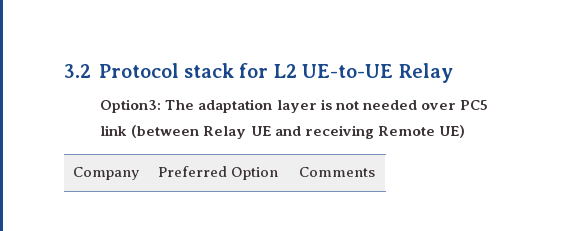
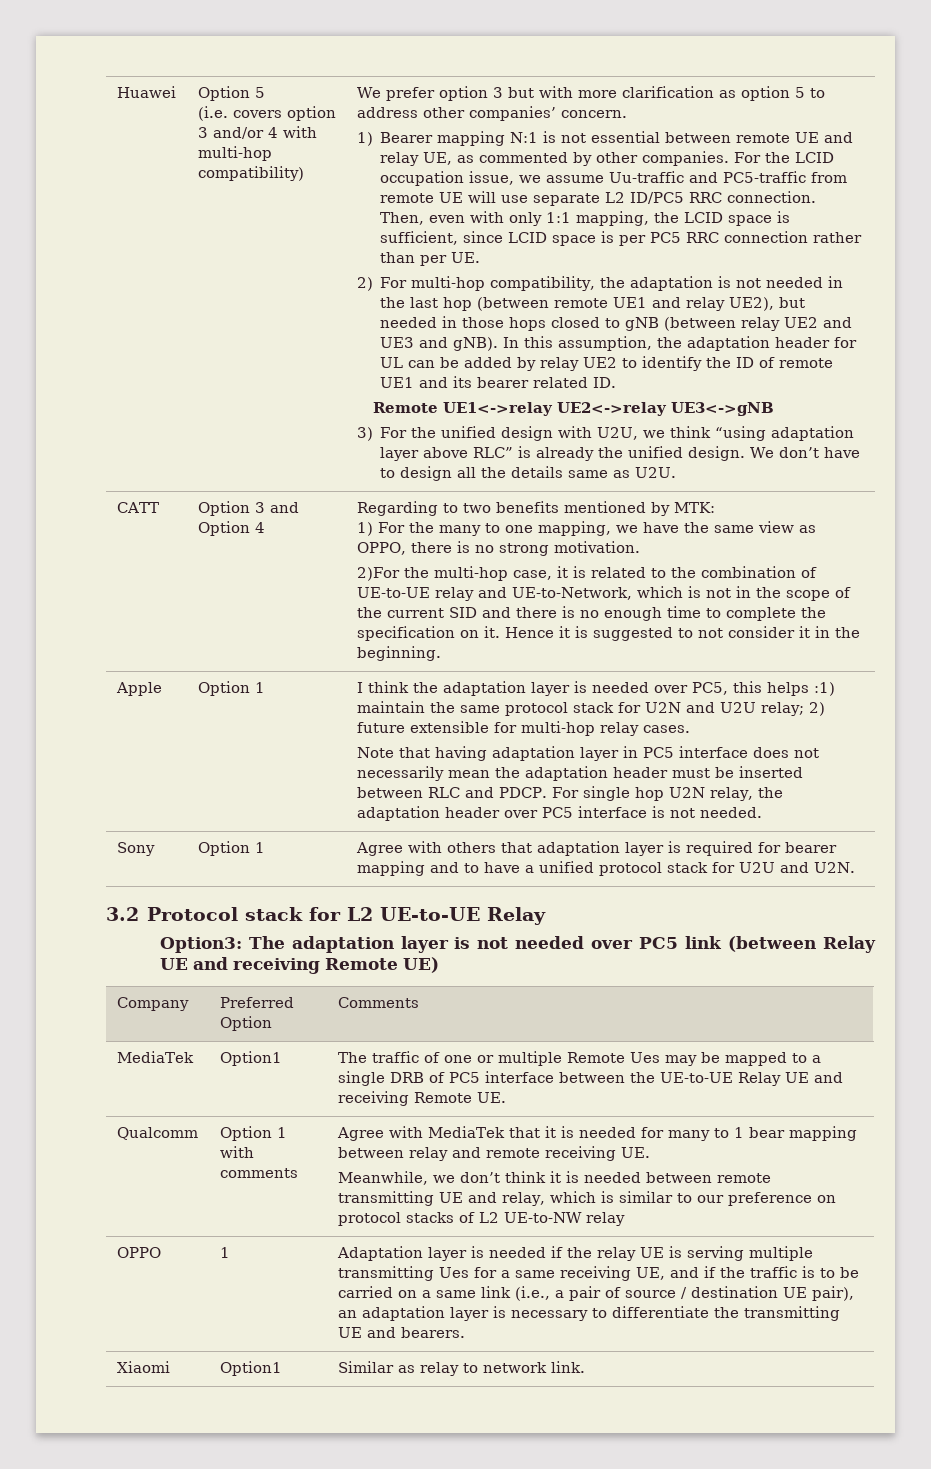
+ Huawei | Option 5
+ (i.e. covers option 3 and/or 4 with multi-hop compatibility) | We prefer option 3 but with more clarification as option 5 to address other companies’ concern.
+ 1) Bearer mapping N:1 is not essential between remote UE and relay UE, as commented by other companies. For the LCID occupation issue, we assume Uu-traffic and PC5-traffic from remote UE will use separate L2 ID/PC5 RRC connection. Then, even with only 1:1 mapping, the LCID space is sufficient, since LCID space is per PC5 RRC connection rather than per UE.
+ 2) For multi-hop compatibility, the adaptation is not needed in the last hop (between remote UE1 and relay UE2), but needed in those hops closed to gNB (between relay UE2 and UE3 and gNB). In this assumption, the adaptation header for UL can be added by relay UE2 to identify the ID of remote UE1 and its bearer related ID.
+ Remote UE1<->relay UE2<->relay UE3<->gNB
+ 3) For the unified design with U2U, we think “using adaptation layer above RLC” is already the unified design. We don’t have to design all the details same as U2U.
+ CATT | Option 3 and Option 4 | Regarding to two benefits mentioned by MTK:
+ 1) For the many to one mapping, we have the same view as OPPO, there is no strong motivation.
+ 2)For the multi-hop case, it is related to the combination of UE-to-UE relay and UE-to-Network, which is not in the scope of the current SID and there is no enough time to complete the specification on it. Hence it is suggested to not consider it in the beginning.
+ Apple | Option 1 | I think the adaptation layer is needed over PC5, this helps :1) maintain the same protocol stack for U2N and U2U relay; 2) future extensible for multi-hop relay cases.
+ Note that having adaptation layer in PC5 interface does not necessarily mean the adaptation header must be inserted between RLC and PDCP. For single hop U2N relay, the adaptation header over PC5 interface is not needed.
+ Sony | Option 1 | Agree with others that adaptation layer is required for bearer mapping and to have a unified protocol stack for U2U and U2N.
+ MediaTek | Option1 | The traffic of one or multiple Remote Ues may be mapped to a single DRB of PC5 interface between the UE-to-UE Relay UE and receiving Remote UE.
+ Qualcomm | Option 1 with comments | Agree with MediaTek that it is needed for many to 1 bear mapping between relay and remote receiving UE.
+ Meanwhile, we don’t think it is needed between remote transmitting UE and relay, which is similar to our preference on protocol stacks of L2 UE-to-NW relay
+ OPPO | 1 | Adaptation layer is needed if the relay UE is serving multiple transmitting Ues for a same receiving UE, and if the traffic is to be carried on a same link (i.e., a pair of source / destination UE pair), an adaptation layer is necessary to differentiate the transmitting UE and bearers.
+ Xiaomi | Option1 | Similar as relay to network link.

